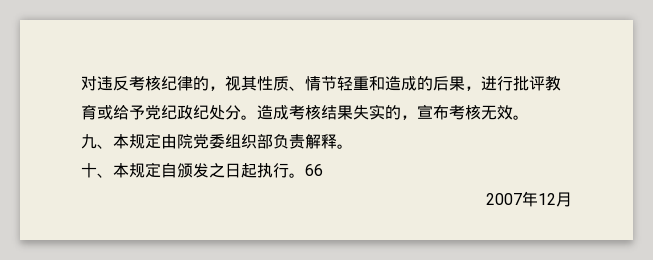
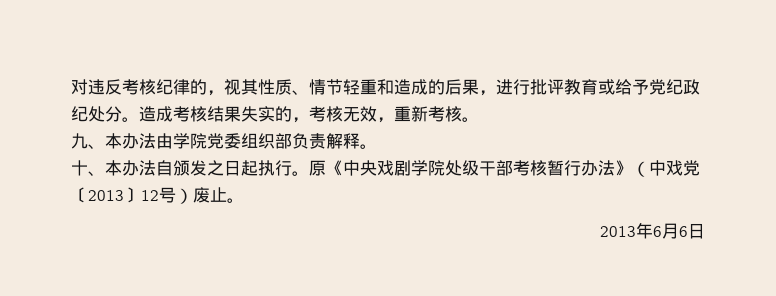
- 造成考核结果失实的，宣布考核无效。
+ 造成考核结果失实的，考核无效，重新考核。
- 九、本规定由院党委组织部负责解释。
+ 九、本办法由学院党委组织部负责解释。
- 十、本规定自颁发之日起执行。
+ 十、本办法自颁发之日起执行。
- 66
- 2007年12月
+ 原《中央戏剧学院处级干部考核暂行办法》（中戏党〔2013〕12号）废止。
+ 2013年6月6日

